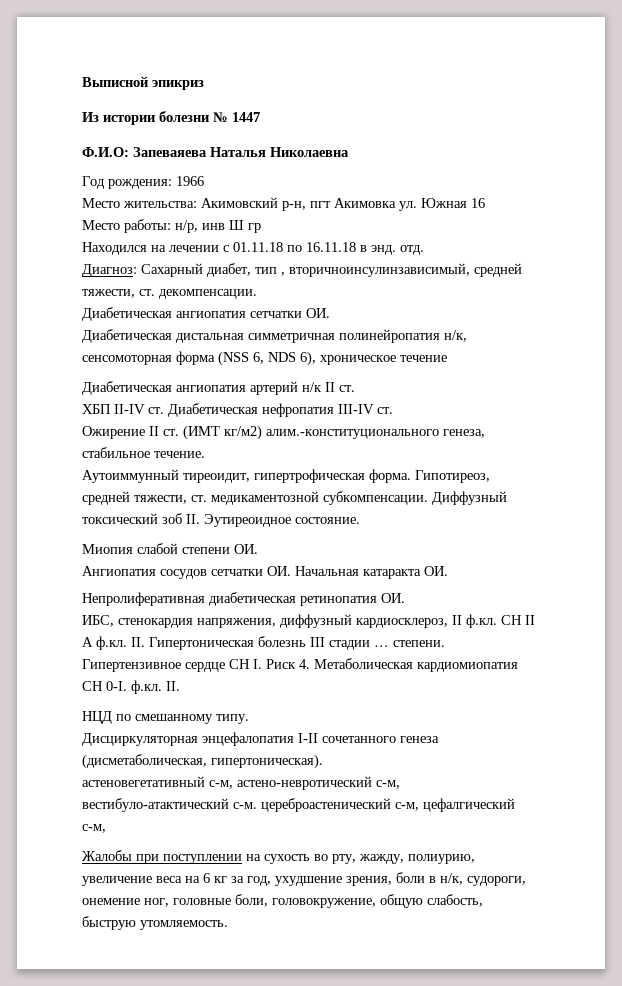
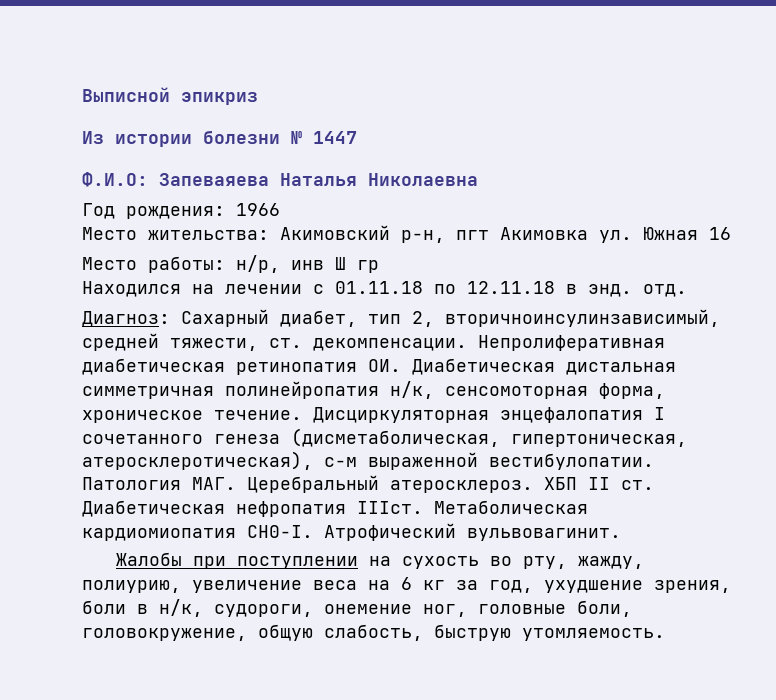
- Находился на лечении с 01.11.18 по 16.11.18 в энд. отд.
+ Находился на лечении с 01.11.18 по 12.11.18 в энд. отд.
- Диагноз: Сахарный диабет, тип , вторичноинсулинзависимый, средней тяжести, ст. декомпенсации.
- Диабетическая ангиопатия сетчатки ОИ.
- Диабетическая дистальная симметричная полинейропатия н/к, сенсомоторная форма (NSS 6, NDS 6), хроническое течение
- Диабетическая ангиопатия артерий н/к II ст.
- ХБП II-IV ст. Диабетическая нефропатия III-IV ст.
- Ожирение II ст. (ИМТ кг/м2) алим.-конституционального генеза, стабильное течение.
- Аутоиммунный тиреоидит, гипертрофическая форма. Гипотиреоз, средней тяжести, ст. медикаментозной субкомпенсации. Диффузный токсический зоб II. Эутиреоидное состояние.
- Миопия слабой степени ОИ.
- Ангиопатия сосудов сетчатки ОИ. Начальная катаракта ОИ.
- Непролиферативная диабетическая ретинопатия ОИ.
- ИБС, стенокардия напряжения, диффузный кардиосклероз, II ф.кл. СН II А ф.кл. II. Гипертоническая болезнь III стадии … степени. Гипертензивное сердце СН I. Риск 4. Метаболическая кардиомиопатия СН 0-I. ф.кл. II.
- НЦД по смешанному типу.
- Дисциркуляторная энцефалопатия I-II сочетанного генеза (дисметаболическая, гипертоническая).
- астеновегетативный с-м, астено-невротический с-м, вестибуло-атактический с-м. цереброастенический с-м, цефалгический с-м,
+ Диагноз: Сахарный диабет, тип 2, вторичноинсулинзависимый, средней тяжести, ст. декомпенсации. Непролиферативная диабетическая ретинопатия ОИ. Диабетическая дистальная симметричная полинейропатия н/к, сенсомоторная форма, хроническое течение. Дисциркуляторная энцефалопатия I сочетанного генеза (дисметаболическая, гипертоническая, атеросклеротическая), с-м выраженной вестибулопатии. Патология МАГ. Церебральный атеросклероз. ХБП II ст. Диабетическая нефропатия IIIст. Метаболическая кардиомиопатия СН0-I. Атрофический вульвовагинит.

